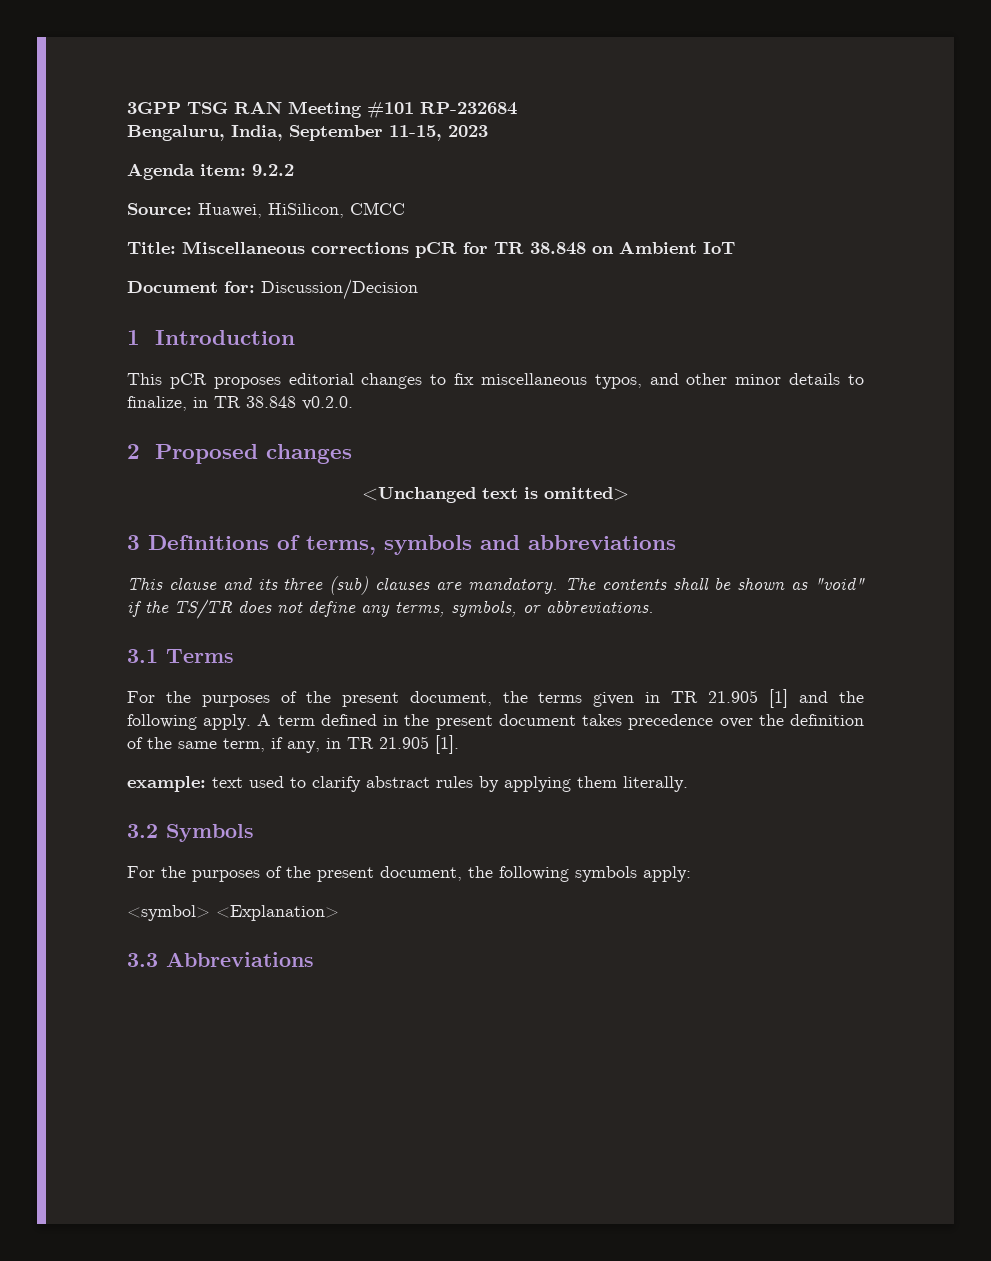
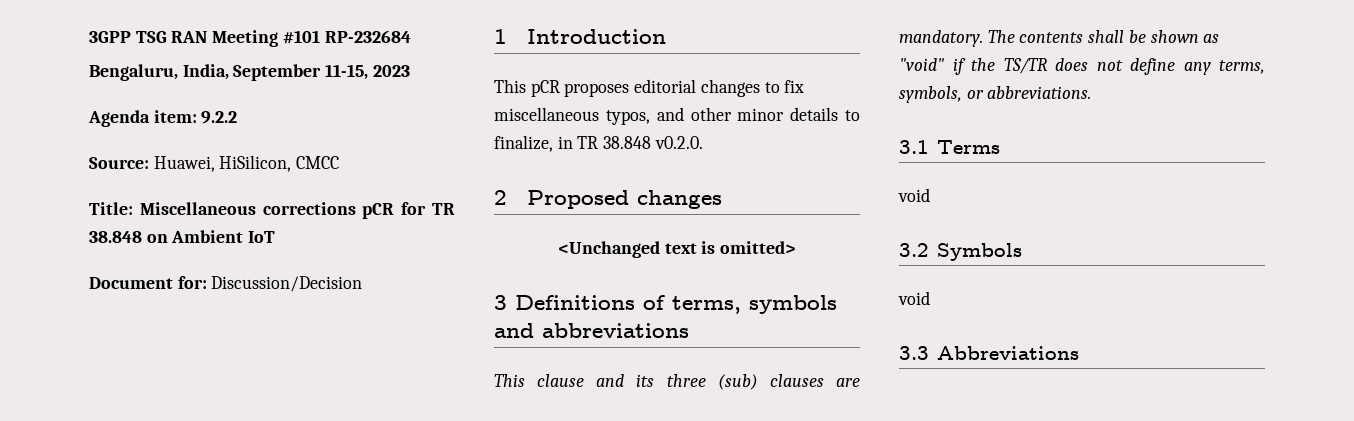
  3.1 Terms
- For the purposes of the present document, the terms given in TR 21.905 [1] and the following apply. A term defined in the present document takes precedence over the definition of the same term, if any, in TR 21.905 [1].
- example: text used to clarify abstract rules by applying them literally.
+ void
  3.2 Symbols
- For the purposes of the present document, the following symbols apply:
- <symbol> <Explanation>
+ void

